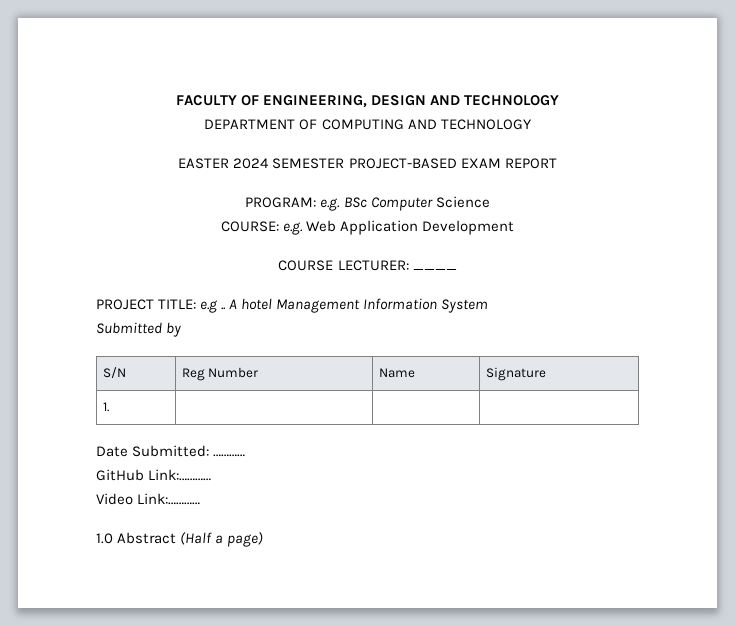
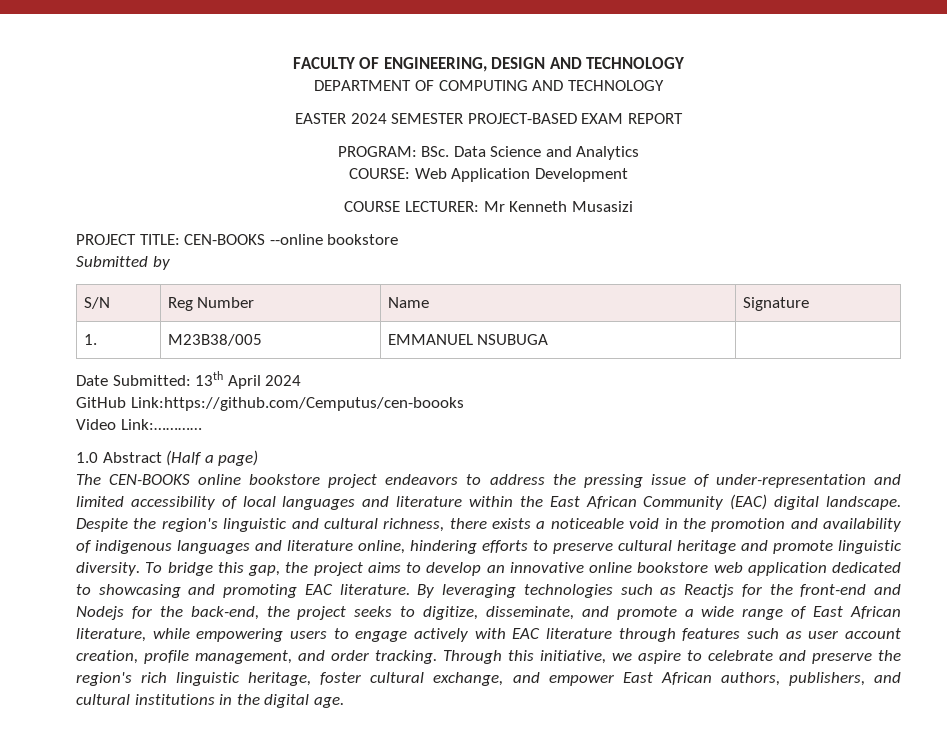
- PROGRAM: e.g. BSc Computer Science
+ PROGRAM: BSc. Data Science and Analytics
- COURSE: e.g. Web Application Development
+ COURSE: Web Application Development
- COURSE LECTURER: ____
+ COURSE LECTURER: Mr Kenneth Musasizi
- PROJECT TITLE: e.g .. A hotel Management Information System
+ PROJECT TITLE: CEN-BOOKS --online bookstore
- 1. | | |
+ 1. | M23B38/005 | EMMANUEL NSUBUGA |
- Date Submitted: …………
+ Date Submitted: 13th April 2024
- GitHub Link:…………
+ GitHub Link:https://github.com/Cemputus/cen-boooks
+ The CEN-BOOKS online bookstore project endeavors to address the pressing issue of under-representation and limited accessibility of local languages and literature within the East African Community (EAC) digital landscape. Despite the region's linguistic and cultural richness, there exists a noticeable void in the promotion and availability of indigenous languages and literature online, hindering efforts to preserve cultural heritage and promote linguistic diversity. To bridge this gap, the project aims to develop an innovative online bookstore web application dedicated to showcasing and promoting EAC literature. By leveraging technologies such as Reactjs for the front-end and Nodejs for the back-end, the project seeks to digitize, disseminate, and promote a wide range of East African literature, while empowering users to engage actively with EAC literature through features such as user account creation, profile management, and order tracking. Through this initiative, we aspire to celebrate and preserve the region's rich linguistic heritage, foster cultural exchange, and empower East African authors, publishers, and cultural institutions in the digital age.

